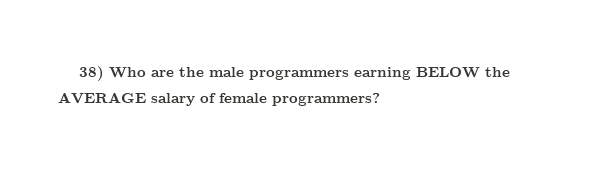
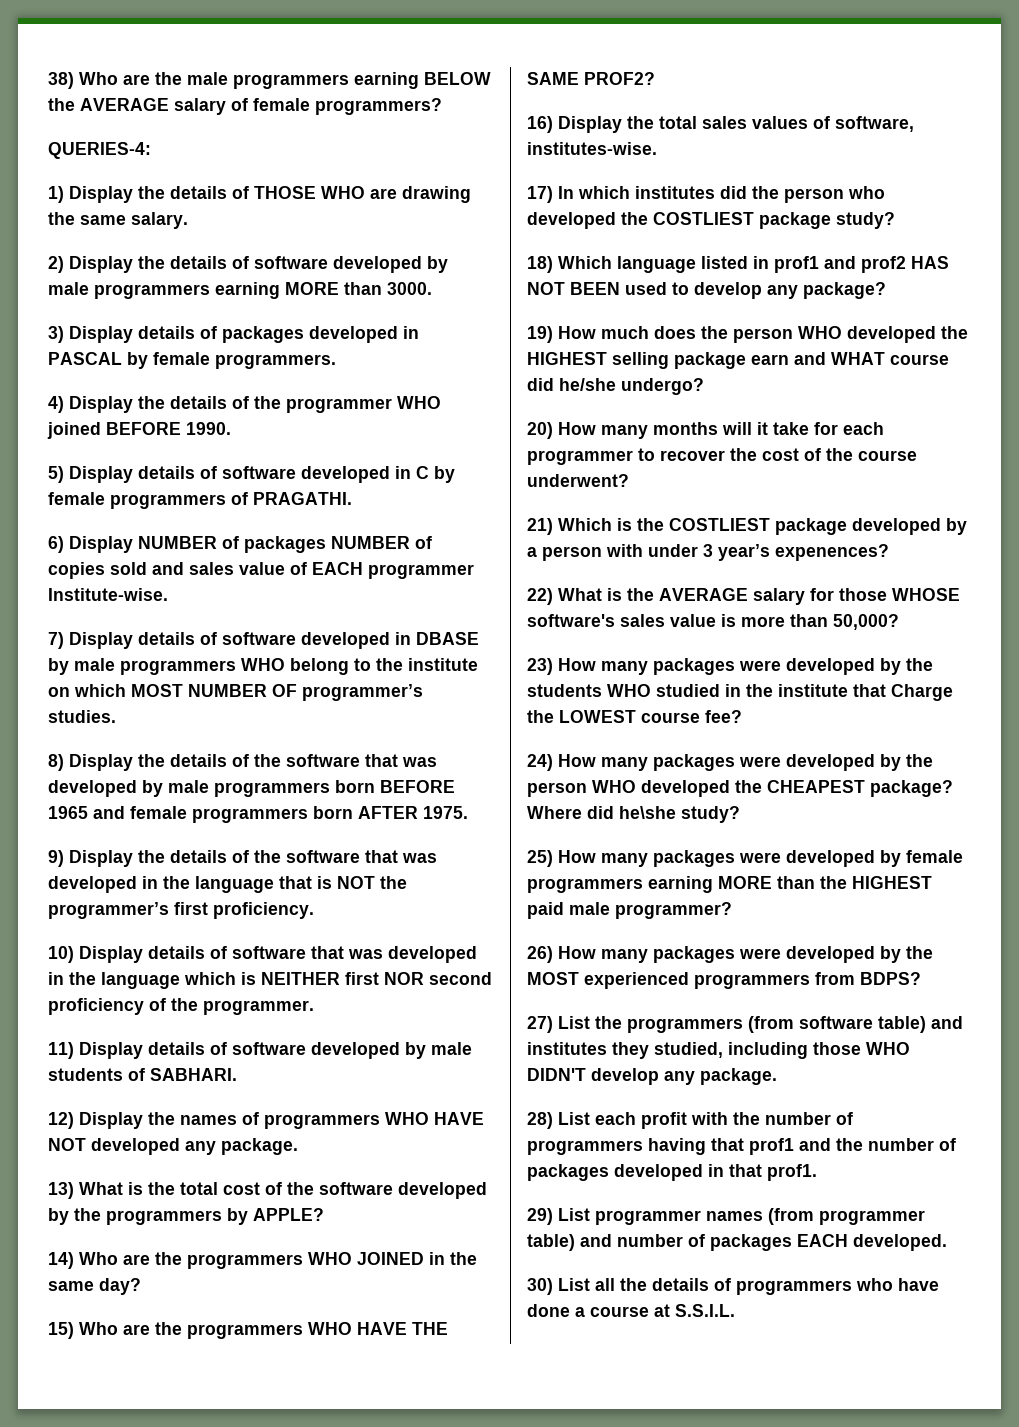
+ QUERIES-4:
+ 1) Display the details of THOSE WHO are drawing the same salary.
+ 2) Display the details of software developed by male programmers earning MORE than 3000.
+ 3) Display details of packages developed in PASCAL by female programmers.
+ 4) Display the details of the programmer WHO joined BEFORE 1990.
+ 5) Display details of software developed in C by female programmers of PRAGATHI.
+ 6) Display NUMBER of packages NUMBER of copies sold and sales value of EACH programmer Institute-wise.
+ 7) Display details of software developed in DBASE by male programmers WHO belong to the institute on which MOST NUMBER OF programmer’s studies.
+ 8) Display the details of the software that was developed by male programmers born BEFORE 1965 and female programmers born AFTER 1975.
+ 9) Display the details of the software that was developed in the language that is NOT the programmer’s first proficiency.
+ 10) Display details of software that was developed in the language which is NEITHER first NOR second proficiency of the programmer.
+ 11) Display details of software developed by male students of SABHARI.
+ 12) Display the names of programmers WHO HAVE NOT developed any package.
+ 13) What is the total cost of the software developed by the programmers by APPLE?
+ 14) Who are the programmers WHO JOINED in the same day?
+ 15) Who are the programmers WHO HAVE THE SAME PROF2?
+ 16) Display the total sales values of software, institutes-wise.
+ 17) In which institutes did the person who developed the COSTLIEST package study?
+ 18) Which language listed in prof1 and prof2 HAS NOT BEEN used to develop any package?
+ 19) How much does the person WHO developed the HIGHEST selling package earn and WHAT course did he/she undergo?
+ 20) How many months will it take for each programmer to recover the cost of the course underwent?
+ 21) Which is the COSTLIEST package developed by a person with under 3 year’s expenences?
+ 22) What is the AVERAGE salary for those WHOSE software's sales value is more than 50,000?
+ 23) How many packages were developed by the students WHO studied in the institute that Charge the LOWEST course fee?
+ 24) How many packages were developed by the person WHO developed the CHEAPEST package? Where did he\she study?
+ 25) How many packages were developed by female programmers earning MORE than the HIGHEST paid male programmer?
+ 26) How many packages were developed by the MOST experienced programmers from BDPS?
+ 27) List the programmers (from software table) and institutes they studied, including those WHO DIDN'T develop any package.
+ 28) List each profit with the number of programmers having that prof1 and the number of packages developed in that prof1.
+ 29) List programmer names (from programmer table) and number of packages EACH developed.
+ 30) List all the details of programmers who have done a course at S.S.I.L.

